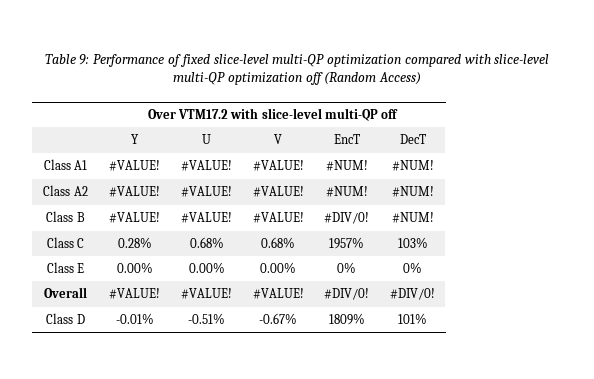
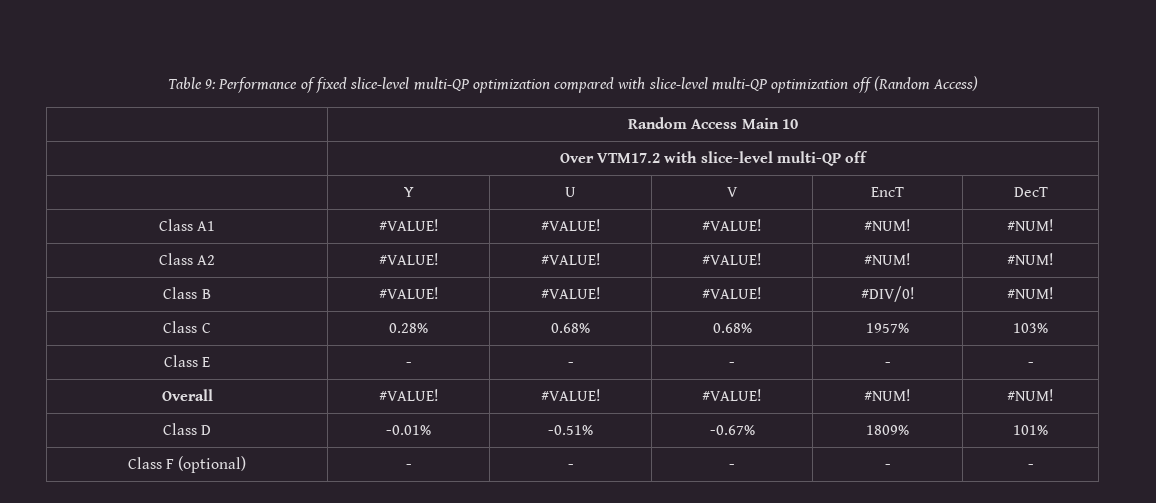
+ | Random Access Main 10
- Class E | 0.00% | 0.00% | 0.00% | 0% | 0%
+ Class E | - | - | - | - | -
- Overall | #VALUE! | #VALUE! | #VALUE! | #DIV/0! | #DIV/0!
+ Overall | #VALUE! | #VALUE! | #VALUE! | #NUM! | #NUM!
+ Class F (optional) | - | - | - | - | -

